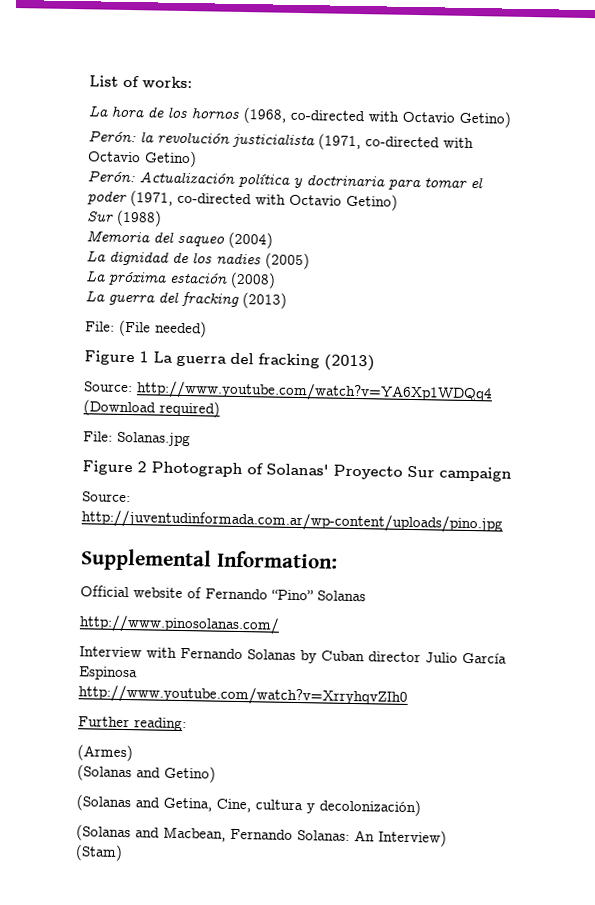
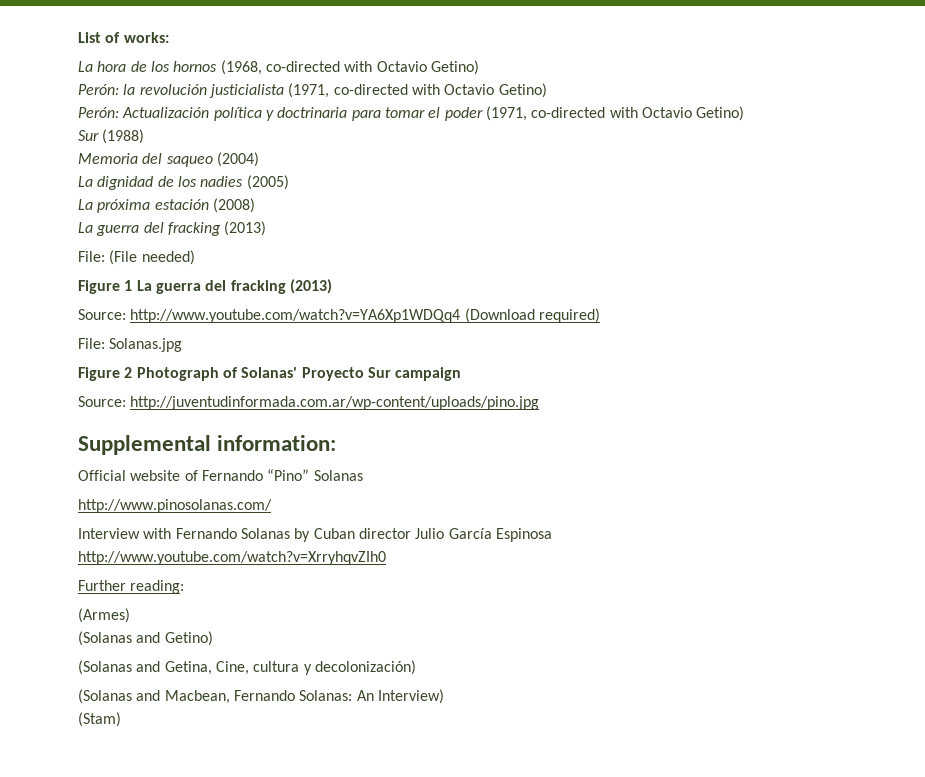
- Supplemental Information:
+ Supplemental information:

